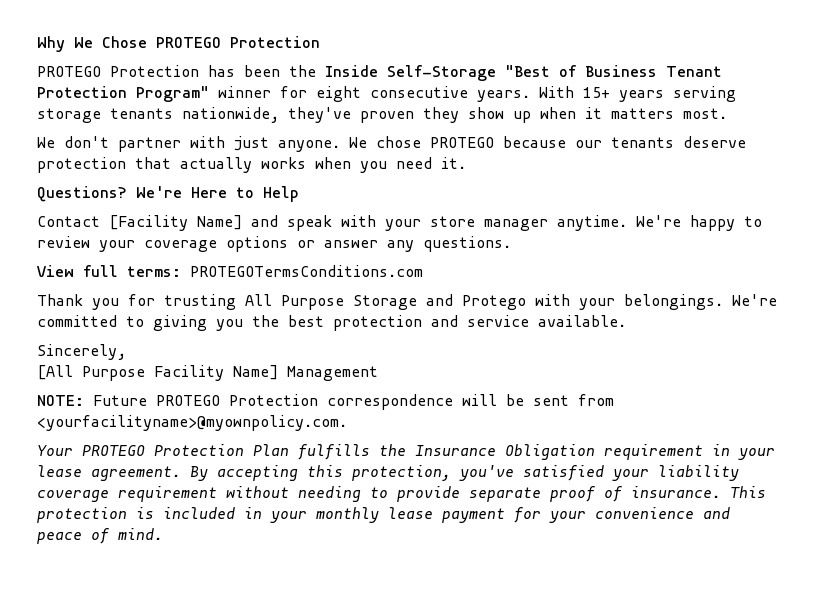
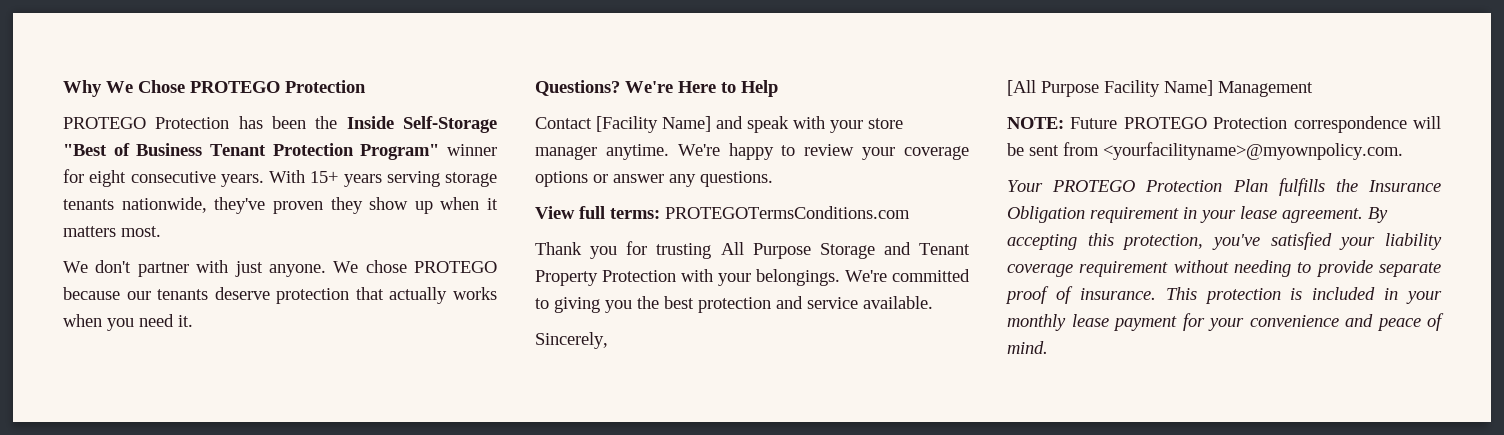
- Thank you for trusting All Purpose Storage and Protego with your belongings.
+ Thank you for trusting All Purpose Storage and Tenant Property Protection with your belongings.

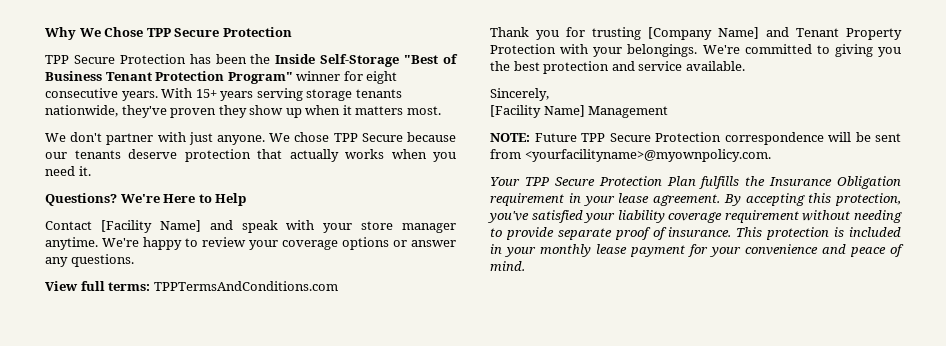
- Why We Chose PROTEGO Protection
+ Why We Chose TPP Secure Protection
- PROTEGO Protection has been the Inside Self-Storage "Best of Business Tenant Protection Program" winner for eight consecutive years.
+ TPP Secure Protection has been the Inside Self-Storage "Best of Business Tenant Protection Program" winner for eight consecutive years.
- We chose PROTEGO because our tenants deserve protection that actually works when you need it.
+ We chose TPP Secure because our tenants deserve protection that actually works when you need it.
- View full terms: PROTEGOTermsConditions.com
+ View full terms: TPPTermsAndConditions.com
- Thank you for trusting All Purpose Storage and Tenant Property Protection with your belongings.
+ Thank you for trusting [Company Name] and Tenant Property Protection with your belongings.
- [All Purpose Facility Name] Management
+ [Facility Name] Management
- NOTE: Future PROTEGO Protection correspondence will be sent from <yourfacilityname>@myownpolicy.com.
+ NOTE: Future TPP Secure Protection correspondence will be sent from <yourfacilityname>@myownpolicy.com.
- Your PROTEGO Protection Plan fulfills the Insurance Obligation requirement in your lease agreement.
+ Your TPP Secure Protection Plan fulfills the Insurance Obligation requirement in your lease agreement.

